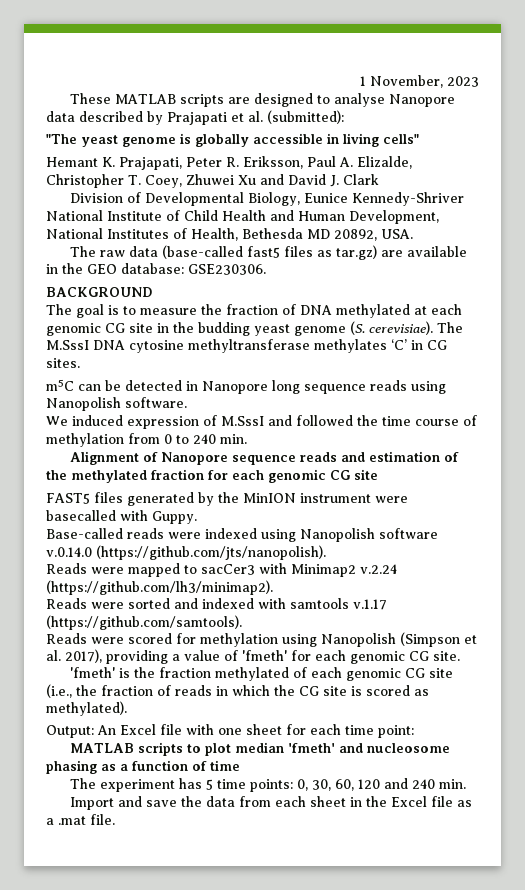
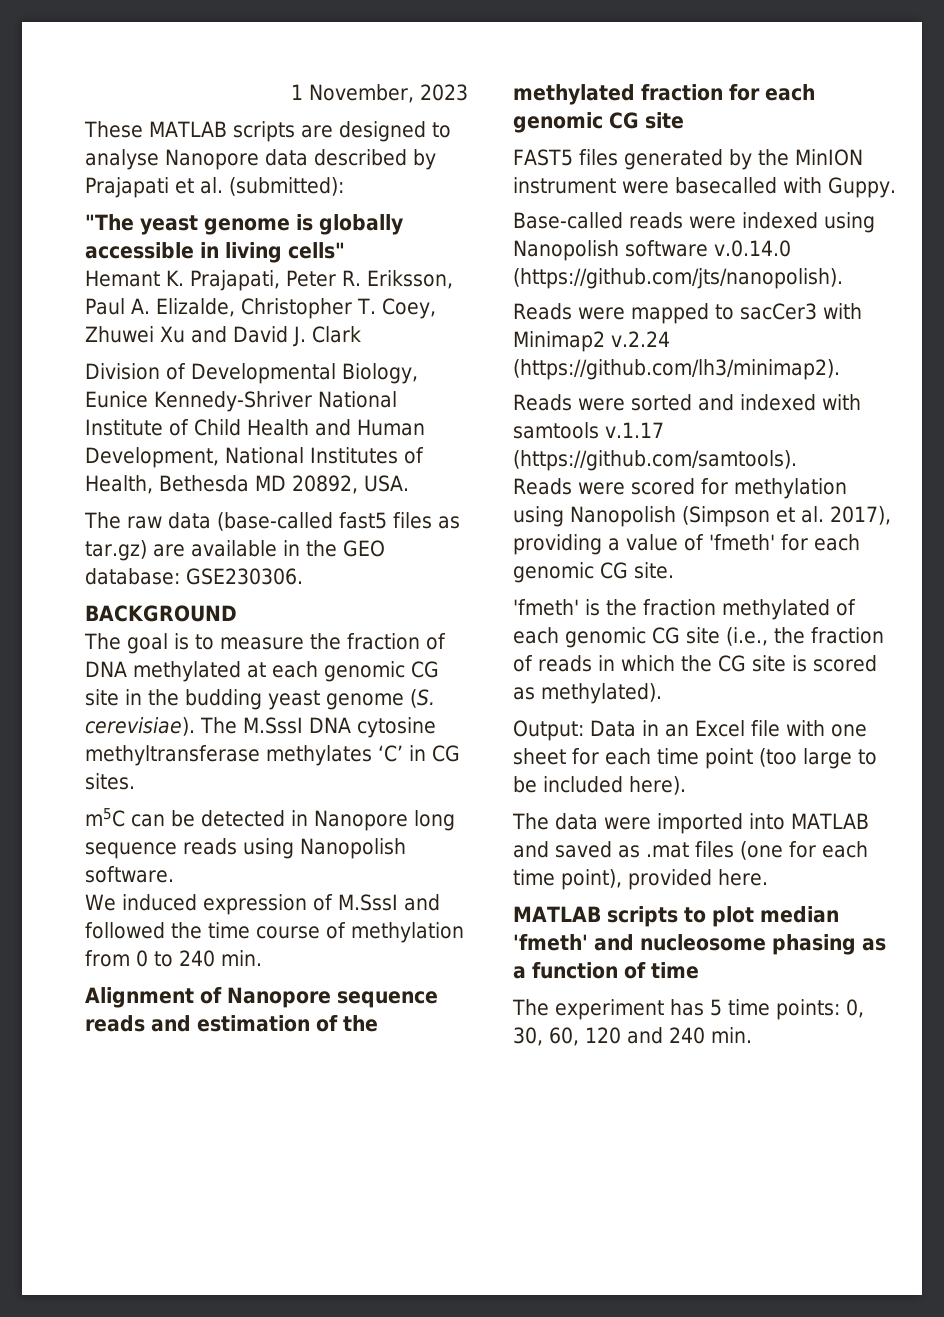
- Output: An Excel file with one sheet for each time point:
+ Output: Data in an Excel file with one sheet for each time point (too large to be included here).
+ The data were imported into MATLAB and saved as .mat files (one for each time point), provided here.
- Import and save the data from each sheet in the Excel file as a .mat file.

